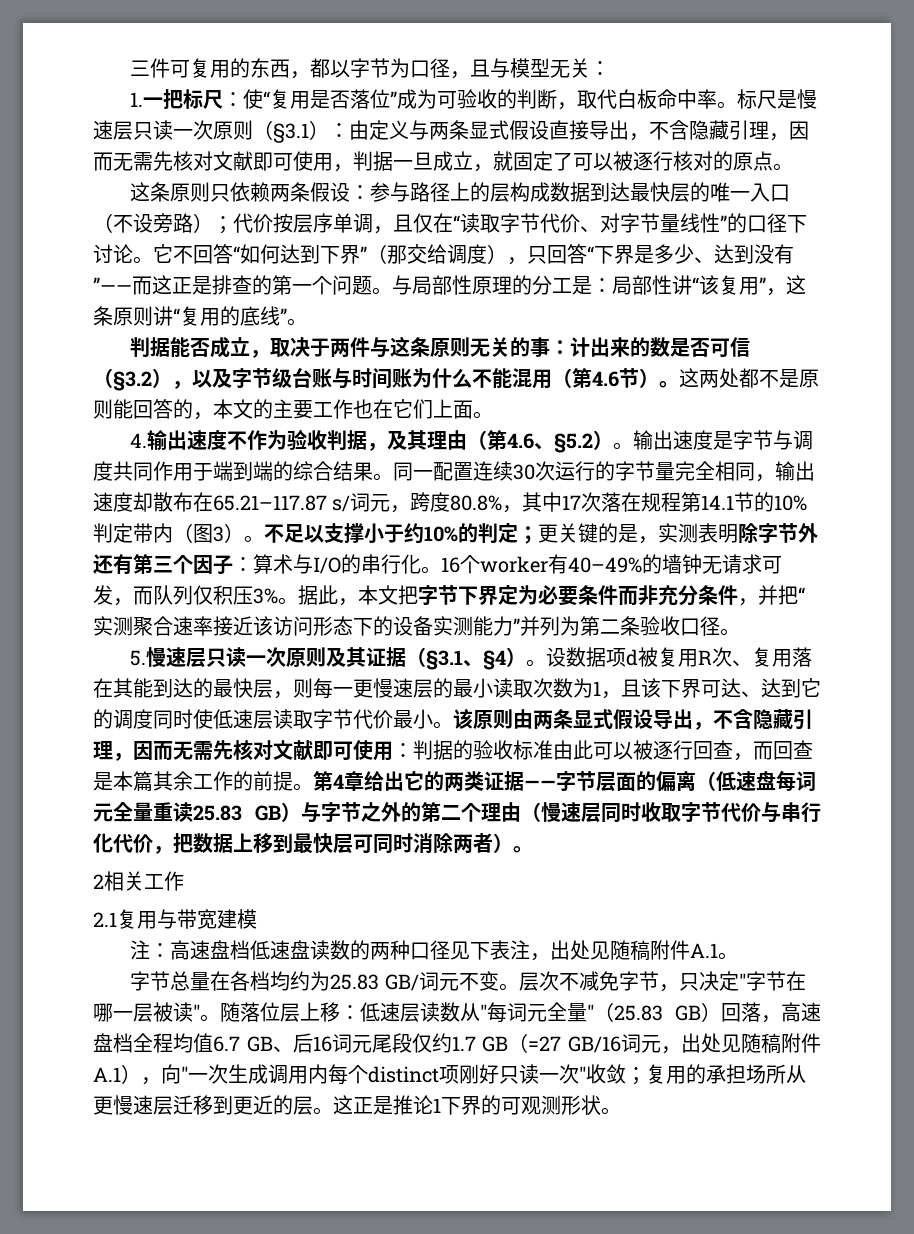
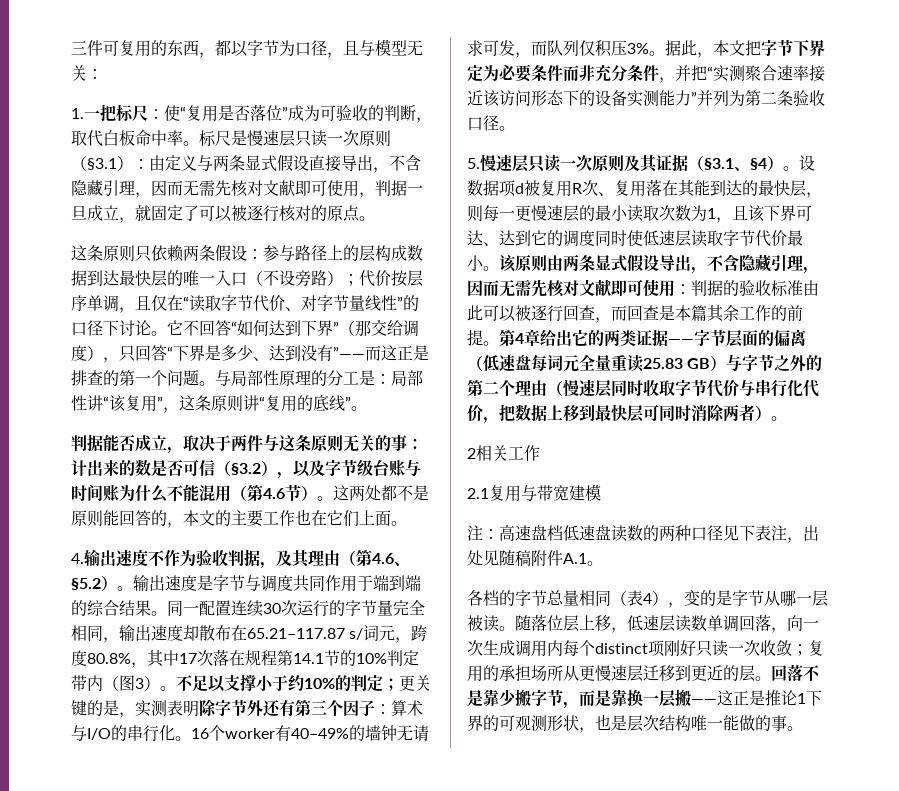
- 字节总量在各档均约为25.83 GB/词元不变。层次不减免字节，只决定"字节在哪一层被读"。
+ 各档的字节总量相同（表4），变的是字节从哪一层被读。
- 随落位层上移：低速层读数从"每词元全量"（25.83 GB）回落，高速盘档全程均值6.7 GB、后16词元尾段仅约1.7 GB（=27 GB/16词元，出处见随稿附件A.1），向"一次生成调用内每个distinct项刚好只读一次"收敛；复用的承担场所从更慢速层迁移到更近的层。
+ 随落位层上移，低速层读数单调回落，向一次生成调用内每个distinct项刚好只读一次收敛；复用的承担场所从更慢速层迁移到更近的层。
- 这正是推论1下界的可观测形状。
+ 回落不是靠少搬字节，而是靠换一层搬——这正是推论1下界的可观测形状，也是层次结构唯一能做的事。

